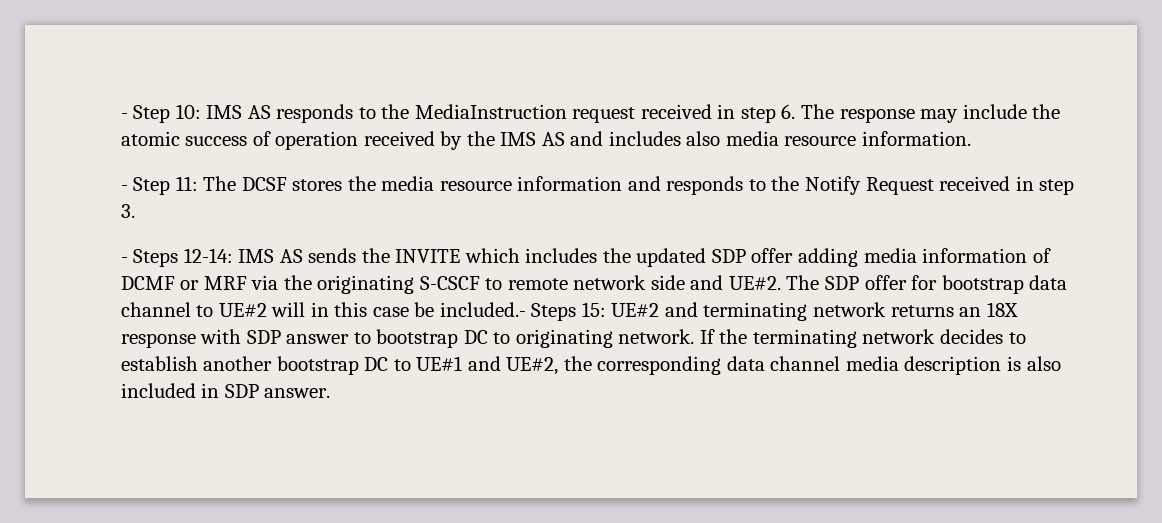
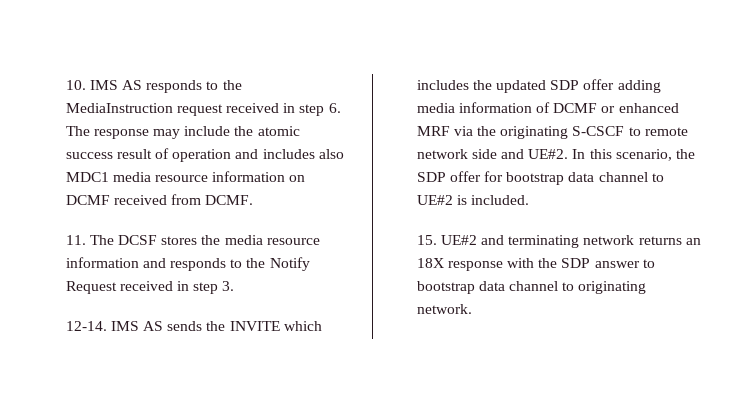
- - Step 10: IMS AS responds to the MediaInstruction request received in step 6. The response may include the atomic success of operation received by the IMS AS and includes also media resource information.
- - Step 11: The DCSF stores the media resource information and responds to the Notify Request received in step 3.
+ 10. IMS AS responds to the MediaInstruction request received in step 6. The response may include the atomic success result of operation and includes also MDC1 media resource information on DCMF received from DCMF.
+ 11. The DCSF stores the media resource information and responds to the Notify Request received in step 3.
- - Steps 12-14: IMS AS sends the INVITE which includes the updated SDP offer adding media information of DCMF or MRF via the originating S-CSCF to remote network side and UE#2.
+ 12-14. IMS AS sends the INVITE which includes the updated SDP offer adding media information of DCMF or enhanced MRF via the originating S-CSCF to remote network side and UE#2.
- The SDP offer for bootstrap data channel to UE#2 will in this case be included.- Steps 15: UE#2 and terminating network returns an 18X response with SDP answer to bootstrap DC to originating network. If the terminating network decides to establish another bootstrap DC to UE#1 and UE#2, the corresponding data channel media description is also included in SDP answer.
+ In this scenario, the SDP offer for bootstrap data channel to UE#2 is included.
+ 15. UE#2 and terminating network returns an 18X response with the SDP answer to bootstrap data channel to originating network.

